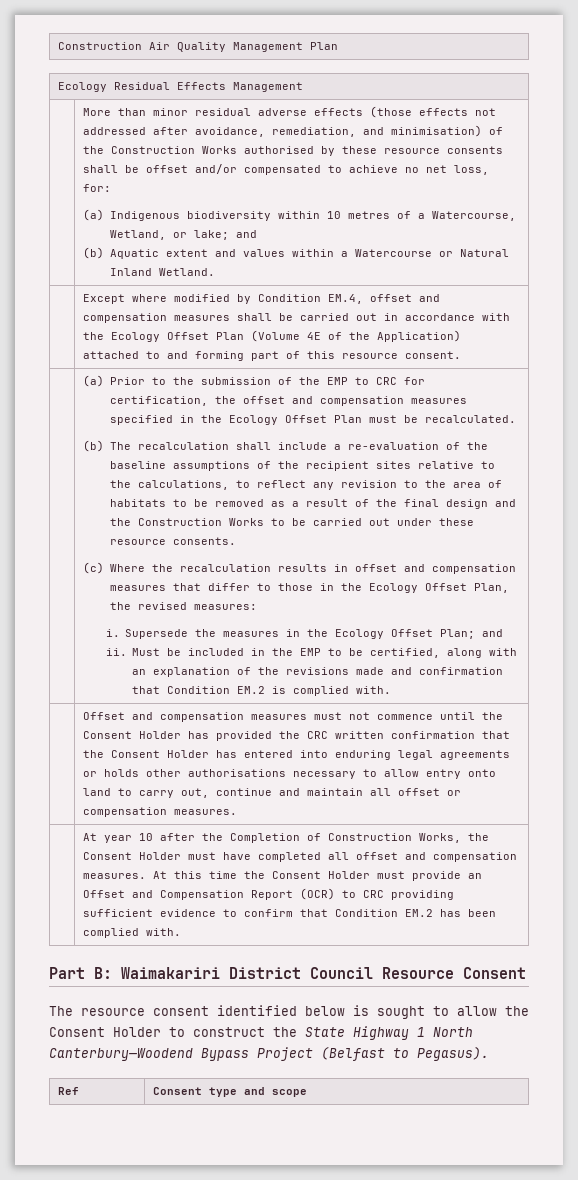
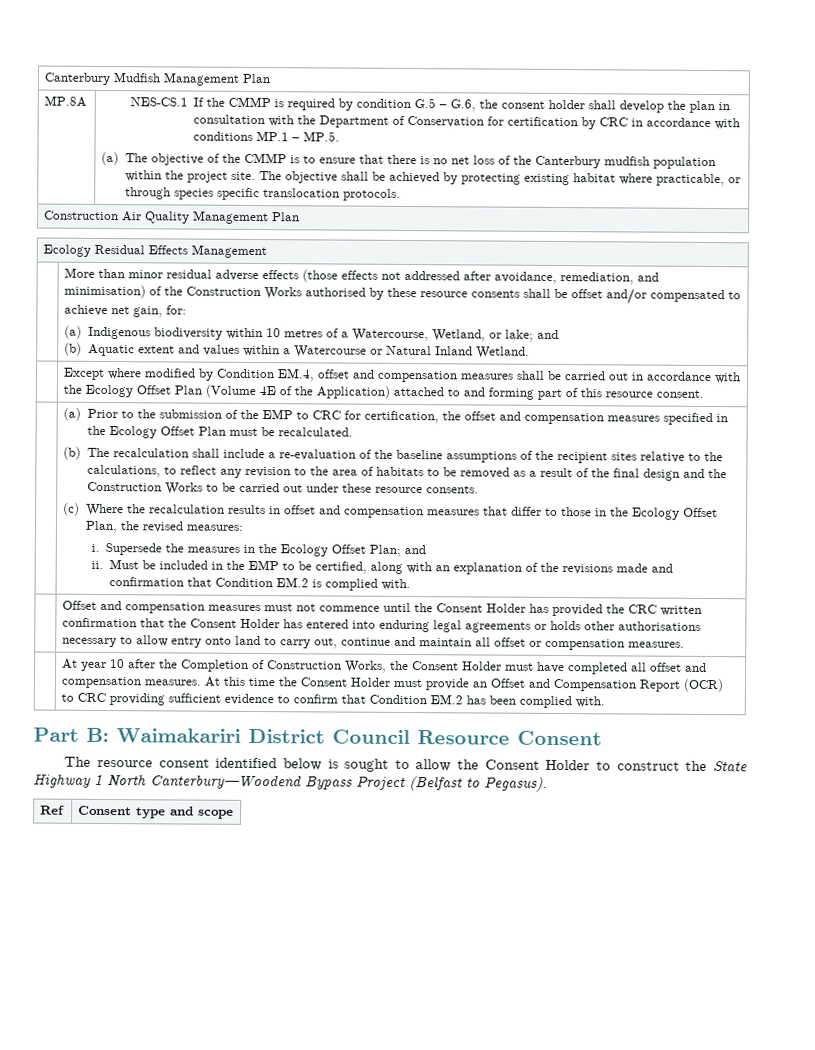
+ Canterbury Mudfish Management Plan
+ MP.8A | NES-CS.1 If the CMMP is required by condition G.5 – G.6, the consent holder shall develop the plan in consultation with the Department of Conservation for certification by CRC in accordance with conditions MP.1 – MP.5.
+ (a) The objective of the CMMP is to ensure that there is no net loss of the Canterbury mudfish population within the project site. The objective shall be achieved by protecting existing habitat where practicable, or through species specific translocation protocols.
- More than minor residual adverse effects (those effects not addressed after avoidance, remediation, and minimisation) of the Construction Works authorised by these resource consents shall be offset and/or compensated to achieve no net loss, for:
+ More than minor residual adverse effects (those effects not addressed after avoidance, remediation, and minimisation) of the Construction Works authorised by these resource consents shall be offset and/or compensated to achieve net gain, for:

